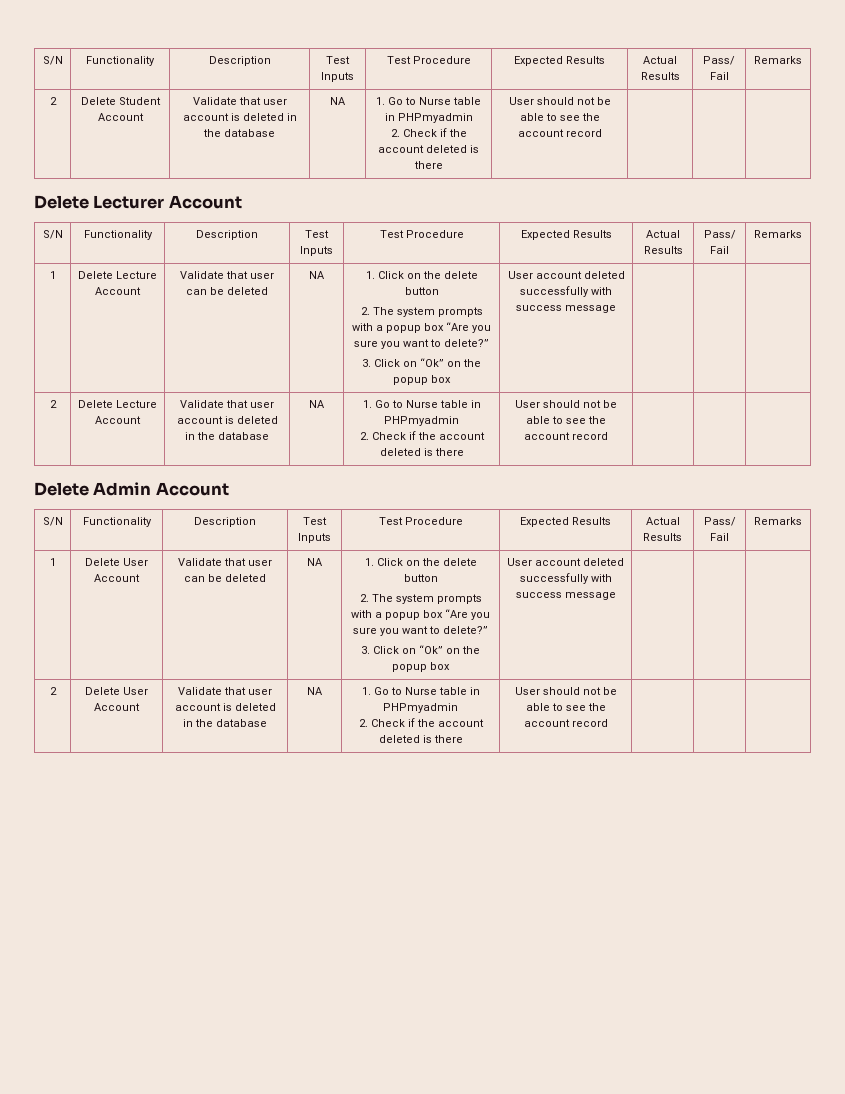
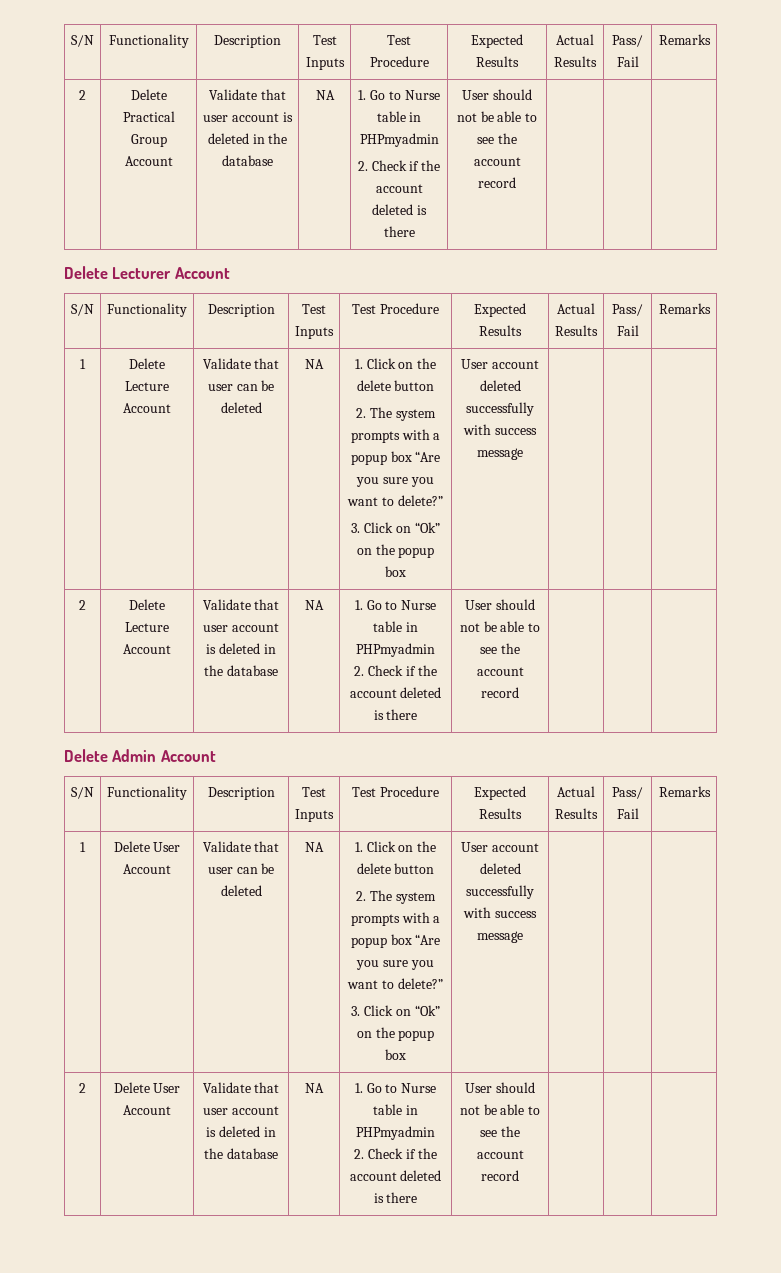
- 2 | Delete Student Account | Validate that user account is deleted in the database | NA | 1. Go to Nurse table in PHPmyadmin
+ 2 | Delete Practical Group Account | Validate that user account is deleted in the database | NA | 1. Go to Nurse table in PHPmyadmin

